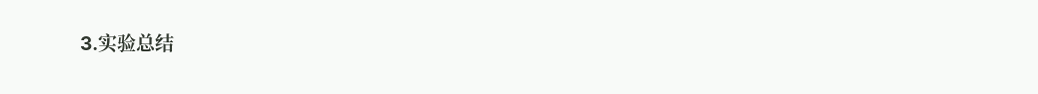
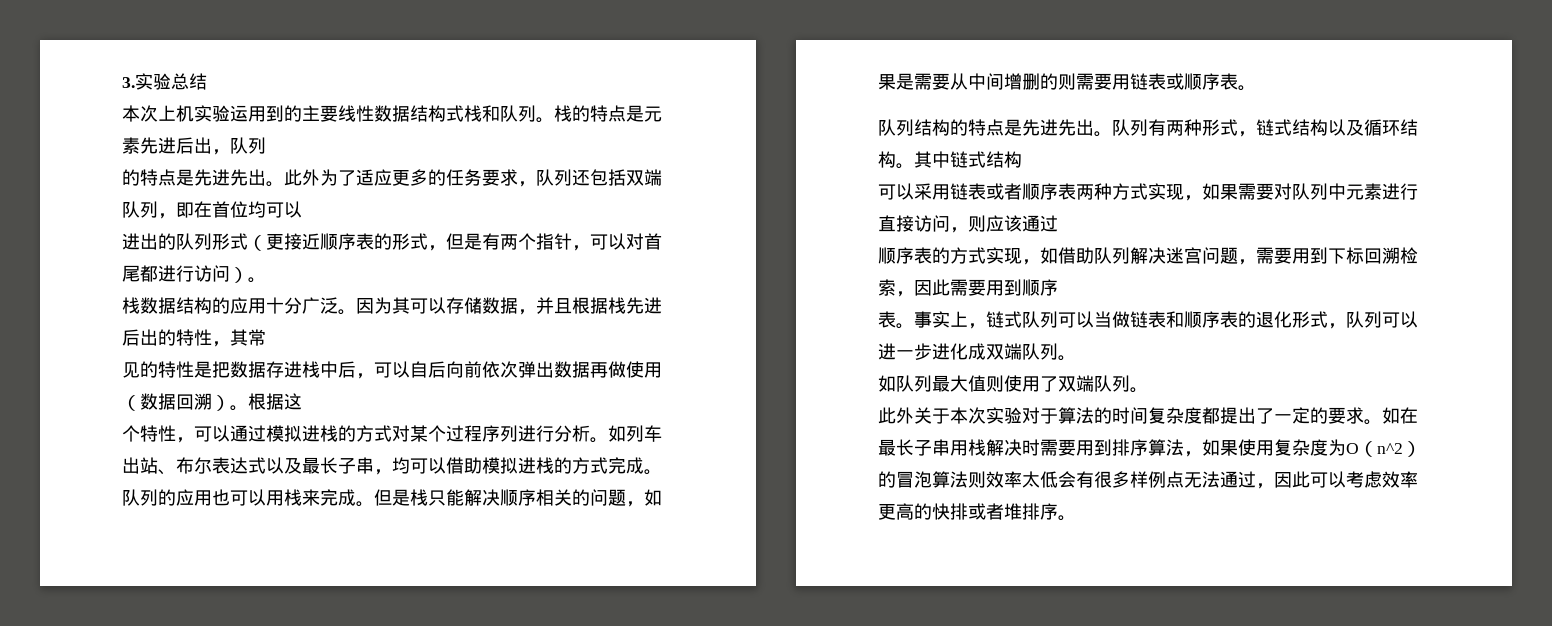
+ 本次上机实验运用到的主要线性数据结构式栈和队列。栈的特点是元素先进后出，队列
+ 的特点是先进先出。此外为了适应更多的任务要求，队列还包括双端队列，即在首位均可以
+ 进出的队列形式（更接近顺序表的形式，但是有两个指针，可以对首尾都进行访问）。
+ 栈数据结构的应用十分广泛。因为其可以存储数据，并且根据栈先进后出的特性，其常
+ 见的特性是把数据存进栈中后，可以自后向前依次弹出数据再做使用（数据回溯）。根据这
+ 个特性，可以通过模拟进栈的方式对某个过程序列进行分析。如列车出站、布尔表达式以及最长子串，均可以借助模拟进栈的方式完成。队列的应用也可以用栈来完成。但是栈只能解决顺序相关的问题，如果是需要从中间增删的则需要用链表或顺序表。
+ 队列结构的特点是先进先出。队列有两种形式，链式结构以及循环结构。其中链式结构
+ 可以采用链表或者顺序表两种方式实现，如果需要对队列中元素进行直接访问，则应该通过
+ 顺序表的方式实现，如借助队列解决迷宫问题，需要用到下标回溯检索，因此需要用到顺序
+ 表。事实上，链式队列可以当做链表和顺序表的退化形式，队列可以进一步进化成双端队列。
+ 如队列最大值则使用了双端队列。
+ 此外关于本次实验对于算法的时间复杂度都提出了一定的要求。如在最长子串用栈解决时需要用到排序算法，如果使用复杂度为O（n^2）的冒泡算法则效率太低会有很多样例点无法通过，因此可以考虑效率更高的快排或者堆排序。

